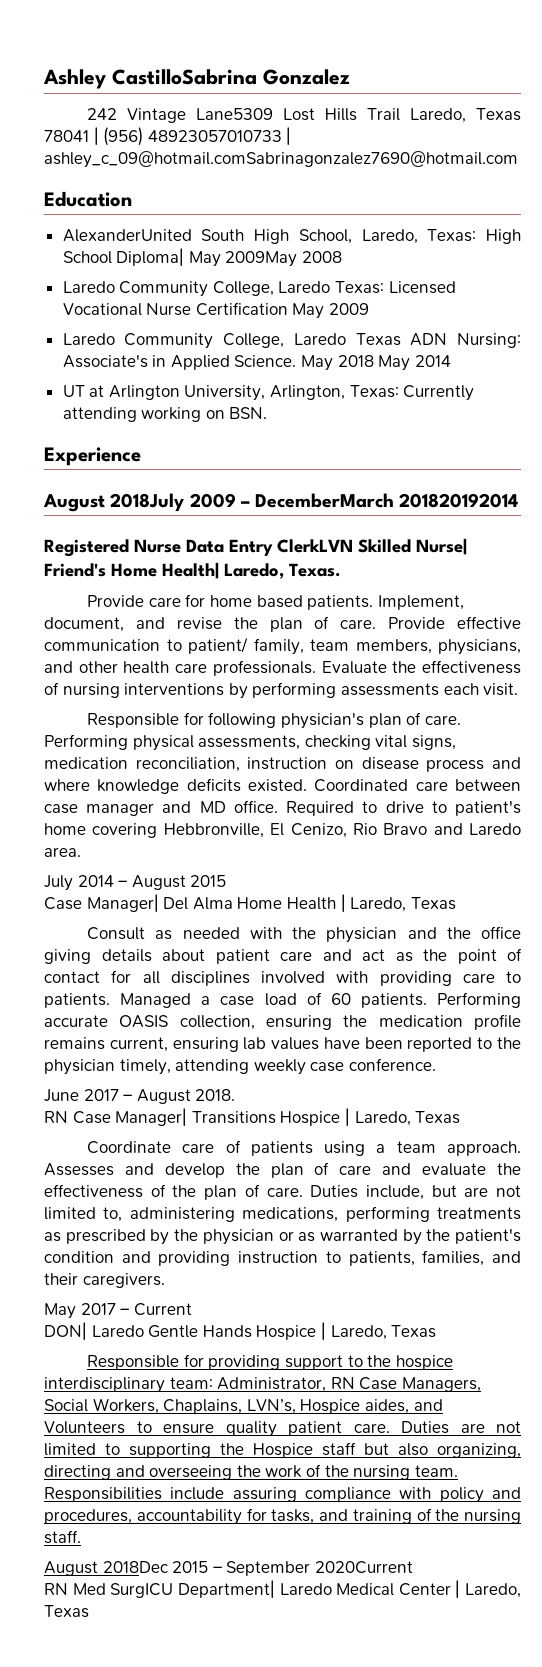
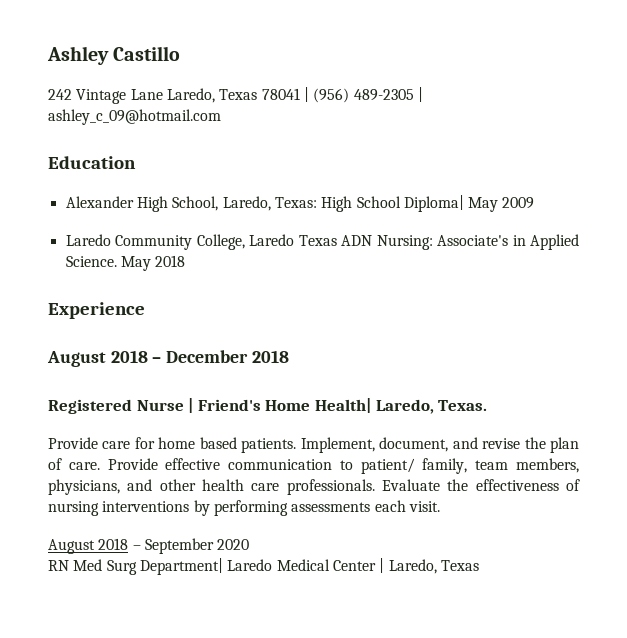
- Ashley CastilloSabrina Gonzalez
+ Ashley Castillo
- 242 Vintage Lane5309 Lost Hills Trail Laredo, Texas 78041 | (956) 48923057010733 | ashley_c_09@hotmail.comSabrinagonzalez7690@hotmail.com
+ 242 Vintage Lane Laredo, Texas 78041 | (956) 489-2305 | ashley_c_09@hotmail.com
- AlexanderUnited South High School, Laredo, Texas: High School Diploma| May 2009May 2008
- Laredo Community College, Laredo Texas: Licensed Vocational Nurse Certification May 2009
+ Alexander High School, Laredo, Texas: High School Diploma| May 2009
- May 2018 May 2014
- UT at Arlington University, Arlington, Texas: Currently attending working on BSN.
+ May 2018
  Experience
- August 2018July 2009 – DecemberMarch 201820192014
- Registered Nurse Data Entry ClerkLVN Skilled Nurse| Friend's Home Health| Laredo, Texas.
+ August 2018 – December 2018
+ Registered Nurse | Friend's Home Health| Laredo, Texas.
- Responsible for following physician's plan of care. Performing physical assessments, checking vital signs, medication reconciliation, instruction on disease process and where knowledge deficits existed. Coordinated care between case manager and MD office. Required to drive to patient's home covering Hebbronville, El Cenizo, Rio Bravo and Laredo area.
- July 2014 – August 2015
- Case Manager| Del Alma Home Health | Laredo, Texas
- Consult as needed with the physician and the office giving details about patient care and act as the point of contact for all disciplines involved with providing care to patients. Managed a case load of 60 patients. Performing accurate OASIS collection, ensuring the medication profile remains current, ensuring lab values have been reported to the physician timely, attending weekly case conference.
- June 2017 – August 2018.
- RN Case Manager| Transitions Hospice | Laredo, Texas
- Coordinate care of patients using a team approach. Assesses and develop the plan of care and evaluate the effectiveness of the plan of care. Duties include, but are not limited to, administering medications, performing treatments as prescribed by the physician or as warranted by the patient's condition and providing instruction to patients, families, and their caregivers.
- May 2017 – Current
- DON| Laredo Gentle Hands Hospice | Laredo, Texas
- Responsible for providing support to the hospice interdisciplinary team: Administrator, RN Case Managers, Social Workers, Chaplains, LVN’s, Hospice aides, and Volunteers to ensure quality patient care. Duties are not limited to supporting the Hospice staff but also organizing, directing and overseeing the work of the nursing team. Responsibilities include assuring compliance with policy and procedures, accountability for tasks, and training of the nursing staff.
- August 2018Dec 2015 – September 2020Current
+ August 2018 – September 2020
- RN Med SurgICU Department| Laredo Medical Center | Laredo, Texas
+ RN Med Surg Department| Laredo Medical Center | Laredo, Texas

